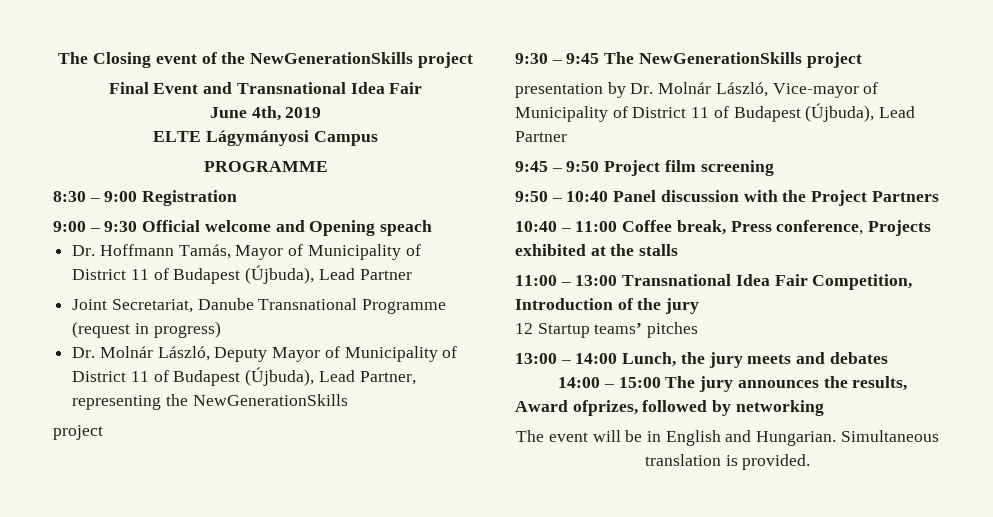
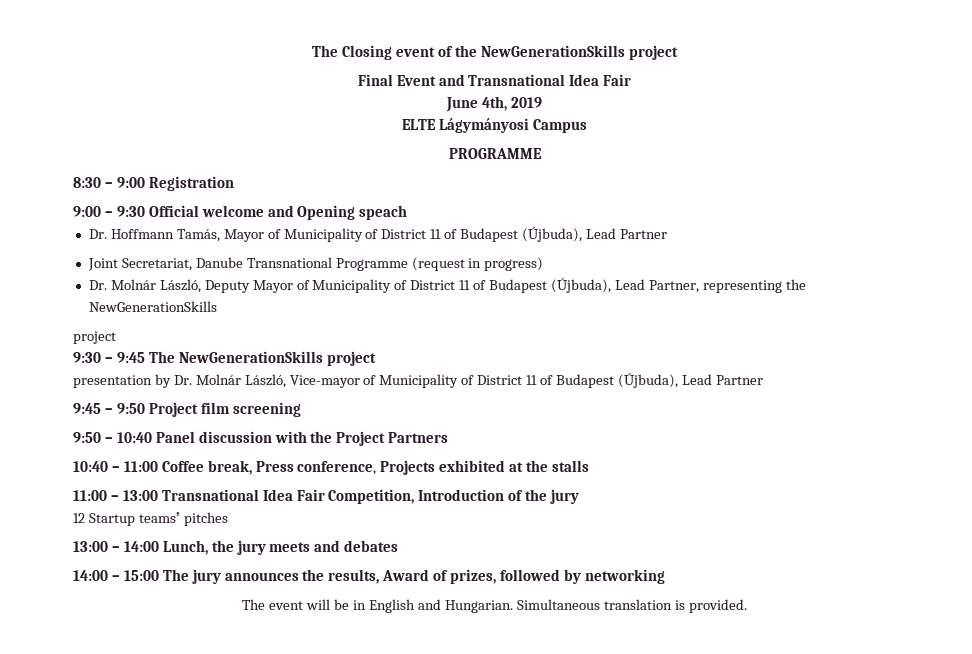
- 14:00 – 15:00 The jury announces the results, Award ofprizes, followed by networking
+ 14:00 – 15:00 The jury announces the results, Award of prizes, followed by networking

